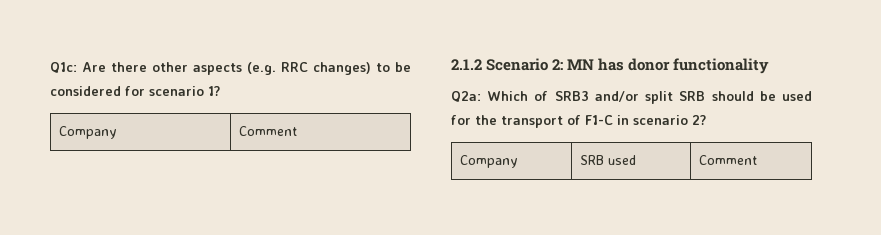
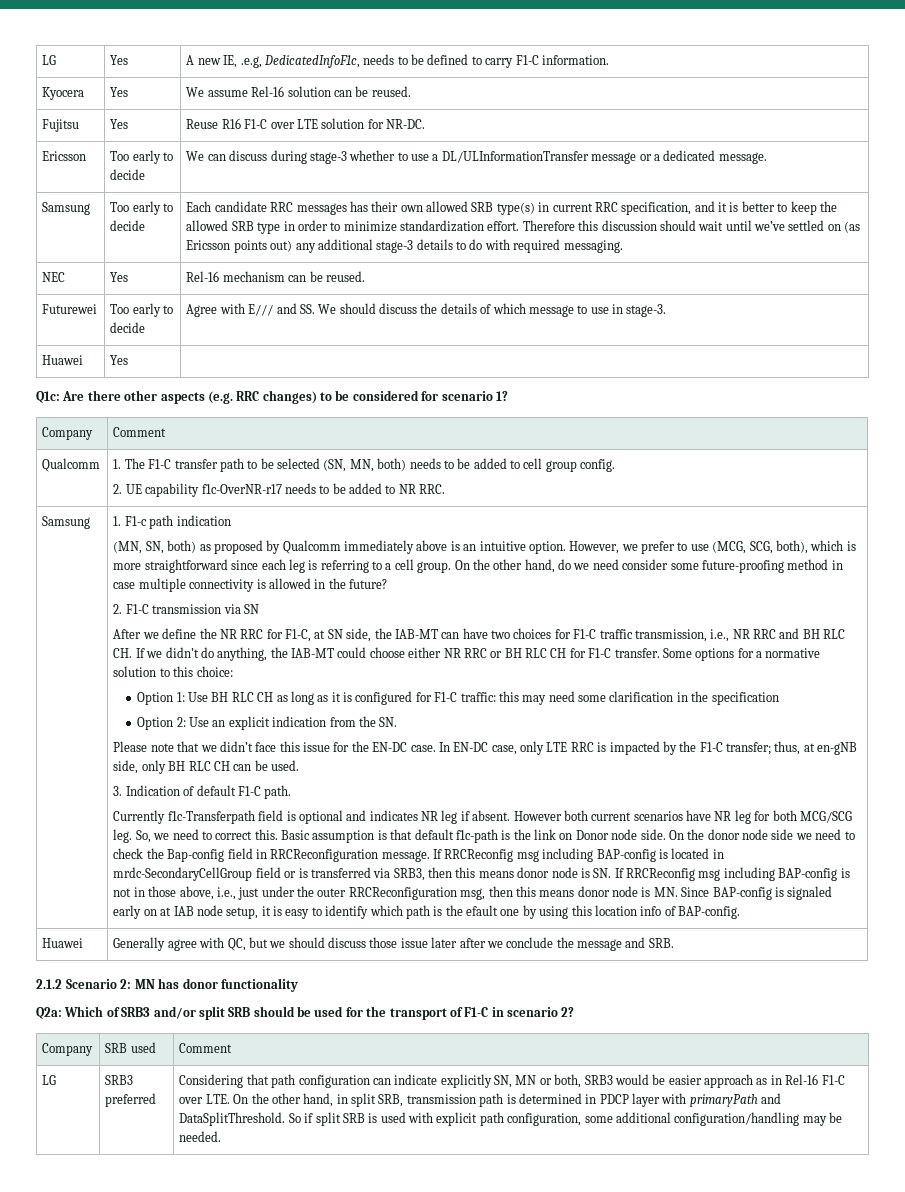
+ LG | Yes | A new IE, .e.g, DedicatedInfoF1c, needs to be defined to carry F1-C information.
+ Kyocera | Yes | We assume Rel-16 solution can be reused.
+ Fujitsu | Yes | Reuse R16 F1-C over LTE solution for NR-DC.
+ Ericsson | Too early to decide | We can discuss during stage-3 whether to use a DL/ULInformationTransfer message or a dedicated message.
+ Samsung | Too early to decide | Each candidate RRC messages has their own allowed SRB type(s) in current RRC specification, and it is better to keep the allowed SRB type in order to minimize standardization effort. Therefore this discussion should wait until we’ve settled on (as Ericsson points out) any additional stage-3 details to do with required messaging.
+ NEC | Yes | Rel-16 mechanism can be reused.
+ Futurewei | Too early to decide | Agree with E/// and SS. We should discuss the details of which message to use in stage-3.
+ Huawei | Yes |
+ Qualcomm | 1. The F1-C transfer path to be selected (SN, MN, both) needs to be added to cell group config.
+ 2. UE capability f1c-OverNR-r17 needs to be added to NR RRC.
+ Samsung | 1. F1-c path indication
+ (MN, SN, both) as proposed by Qualcomm immediately above is an intuitive option. However, we prefer to use (MCG, SCG, both), which is more straightforward since each leg is referring to a cell group. On the other hand, do we need consider some future-proofing method in case multiple connectivity is allowed in the future?
+ 2. F1-C transmission via SN
+ After we define the NR RRC for F1-C, at SN side, the IAB-MT can have two choices for F1-C traffic transmission, i.e., NR RRC and BH RLC CH. If we didn’t do anything, the IAB-MT could choose either NR RRC or BH RLC CH for F1-C transfer. Some options for a normative solution to this choice:
+ Option 1: Use BH RLC CH as long as it is configured for F1-C traffic: this may need some clarification in the specification
+ Option 2: Use an explicit indication from the SN.
+ Please note that we didn’t face this issue for the EN-DC case. In EN-DC case, only LTE RRC is impacted by the F1-C transfer; thus, at en-gNB side, only BH RLC CH can be used.
+ 3. Indication of default F1-C path.
+ Currently f1c-Transferpath field is optional and indicates NR leg if absent. However both current scenarios have NR leg for both MCG/SCG leg. So, we need to correct this. Basic assumption is that default f1c-path is the link on Donor node side. On the donor node side we need to check the Bap-config field in RRCReconfiguration message. If RRCReconfig msg including BAP-config is located in mrdc-SecondaryCellGroup field or is transferred via SRB3, then this means donor node is SN. If RRCReconfig msg including BAP-config is not in those above, i.e., just under the outer RRCReconfiguration msg, then this means donor node is MN. Since BAP-config is signaled early on at IAB node setup, it is easy to identify which path is the efault one by using this location info of BAP-config.
+ Huawei | Generally agree with QC, but we should discuss those issue later after we conclude the message and SRB.
+ LG | SRB3 preferred | Considering that path configuration can indicate explicitly SN, MN or both, SRB3 would be easier approach as in Rel-16 F1-C over LTE. On the other hand, in split SRB, transmission path is determined in PDCP layer with primaryPath and DataSplitThreshold. So if split SRB is used with explicit path configuration, some additional configuration/handling may be needed.

